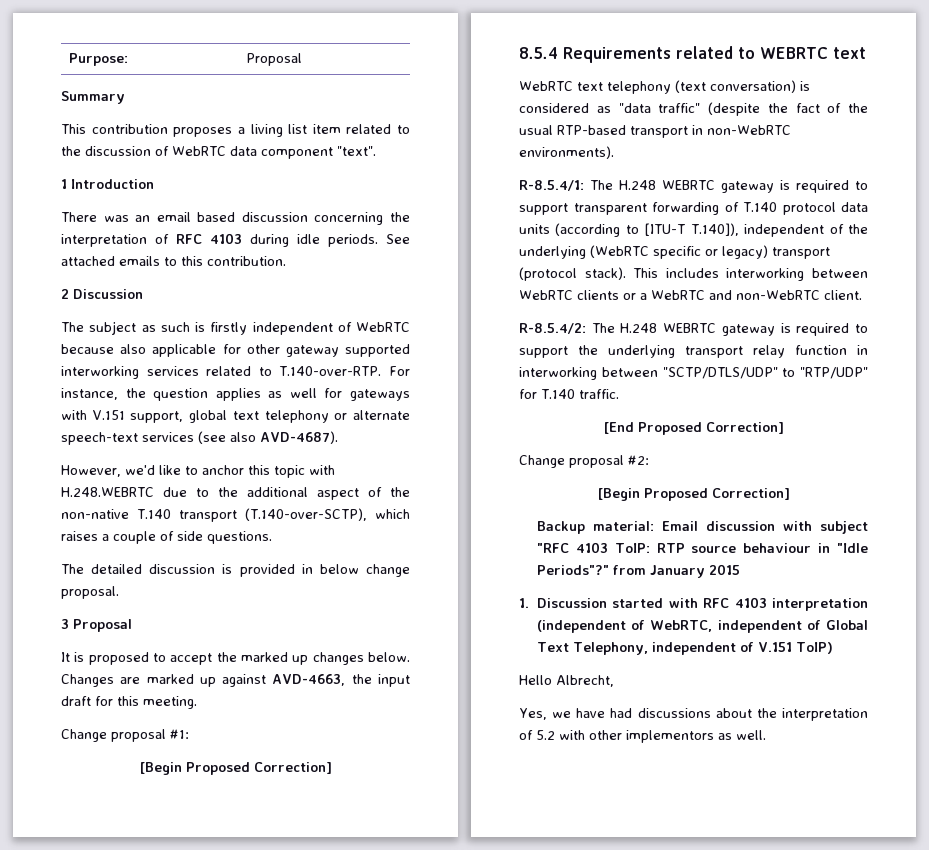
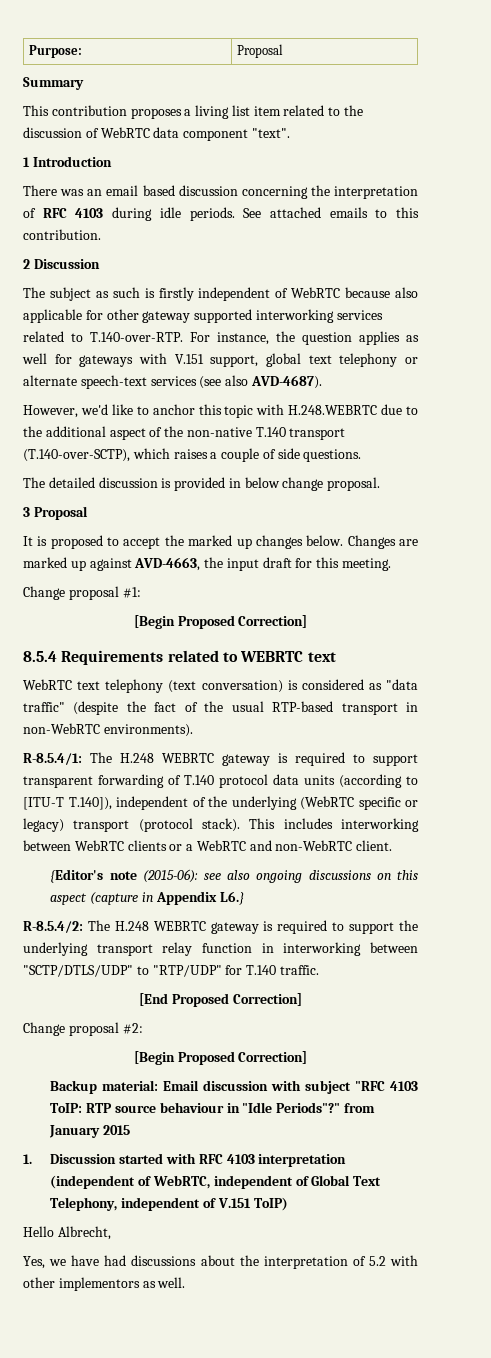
+ {Editor's note (2015-06): see also ongoing discussions on this aspect (capture in Appendix L6.}

